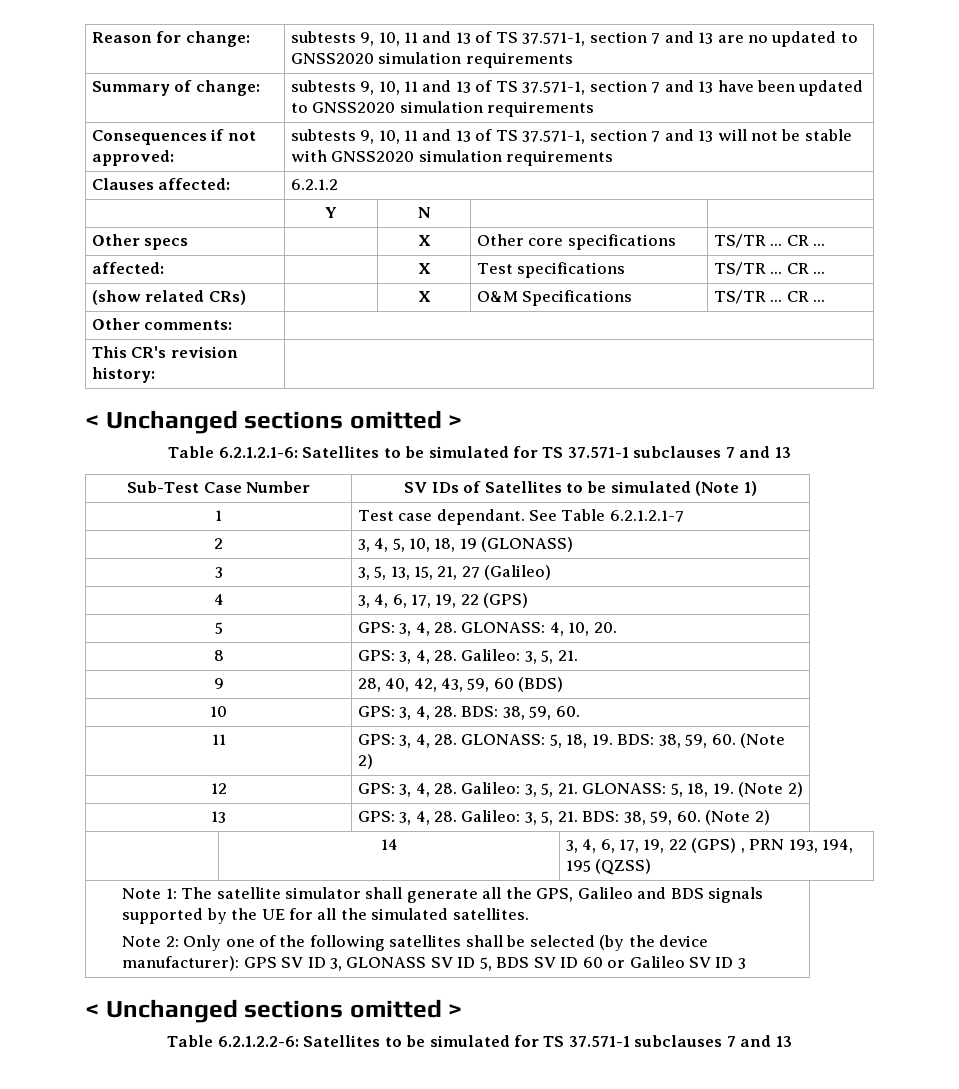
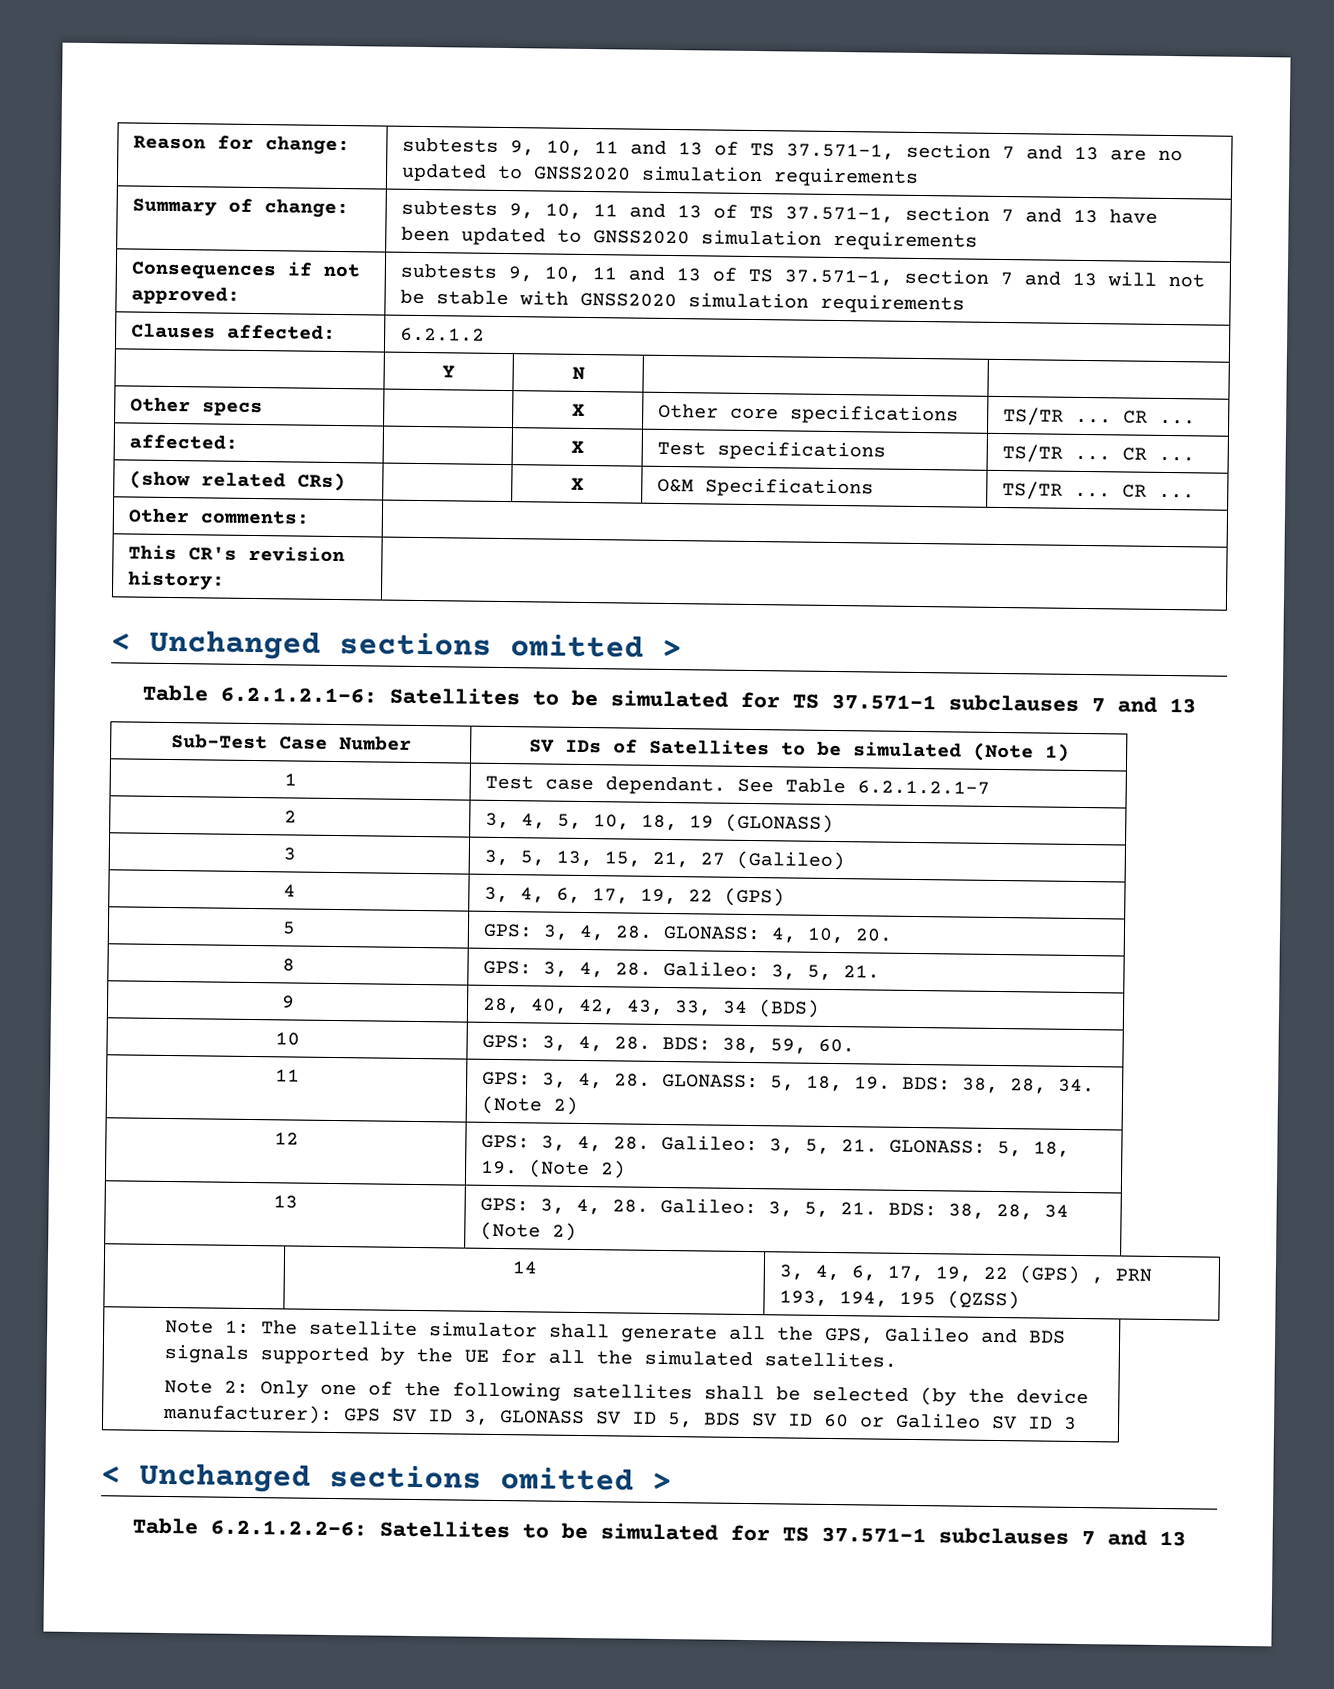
- 9 | 28, 40, 42, 43, 59, 60 (BDS)
+ 9 | 28, 40, 42, 43, 33, 34 (BDS)
- 11 | GPS: 3, 4, 28. GLONASS: 5, 18, 19. BDS: 38, 59, 60. (Note 2)
+ 11 | GPS: 3, 4, 28. GLONASS: 5, 18, 19. BDS: 38, 28, 34. (Note 2)
- 13 | GPS: 3, 4, 28. Galileo: 3, 5, 21. BDS: 38, 59, 60. (Note 2)
+ 13 | GPS: 3, 4, 28. Galileo: 3, 5, 21. BDS: 38, 28, 34 (Note 2)

